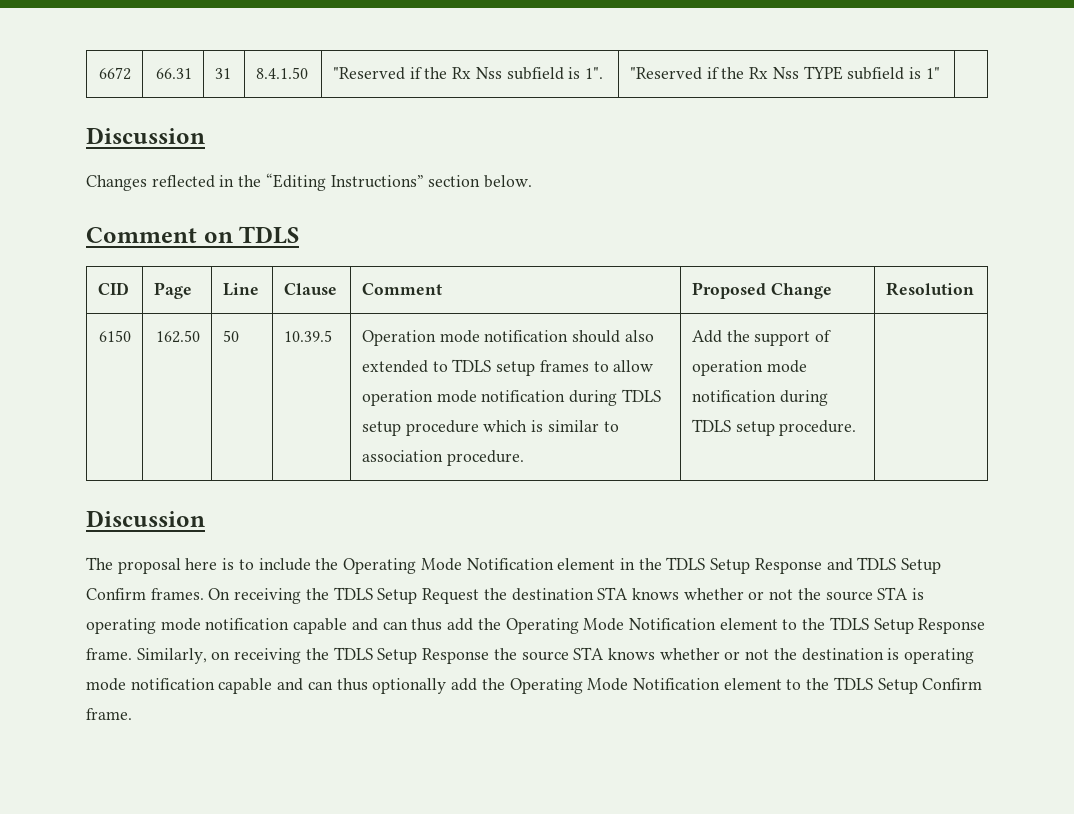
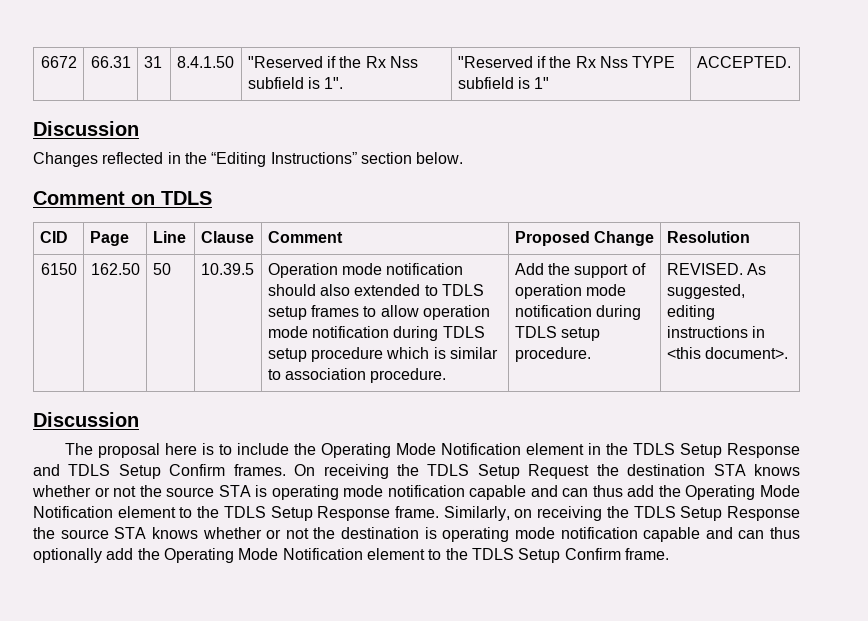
- 6672 | 66.31 | 31 | 8.4.1.50 | "Reserved if the Rx Nss subfield is 1". | "Reserved if the Rx Nss TYPE subfield is 1" |
+ 6672 | 66.31 | 31 | 8.4.1.50 | "Reserved if the Rx Nss subfield is 1". | "Reserved if the Rx Nss TYPE subfield is 1" | ACCEPTED.
+ REVISED. As suggested, editing instructions in <this document>.

